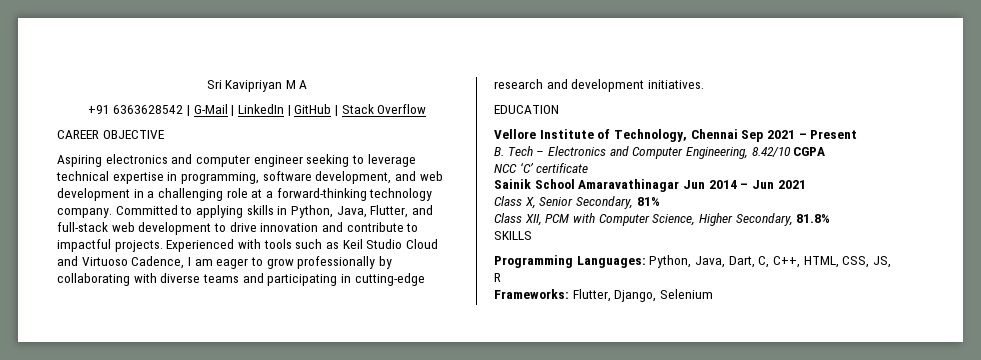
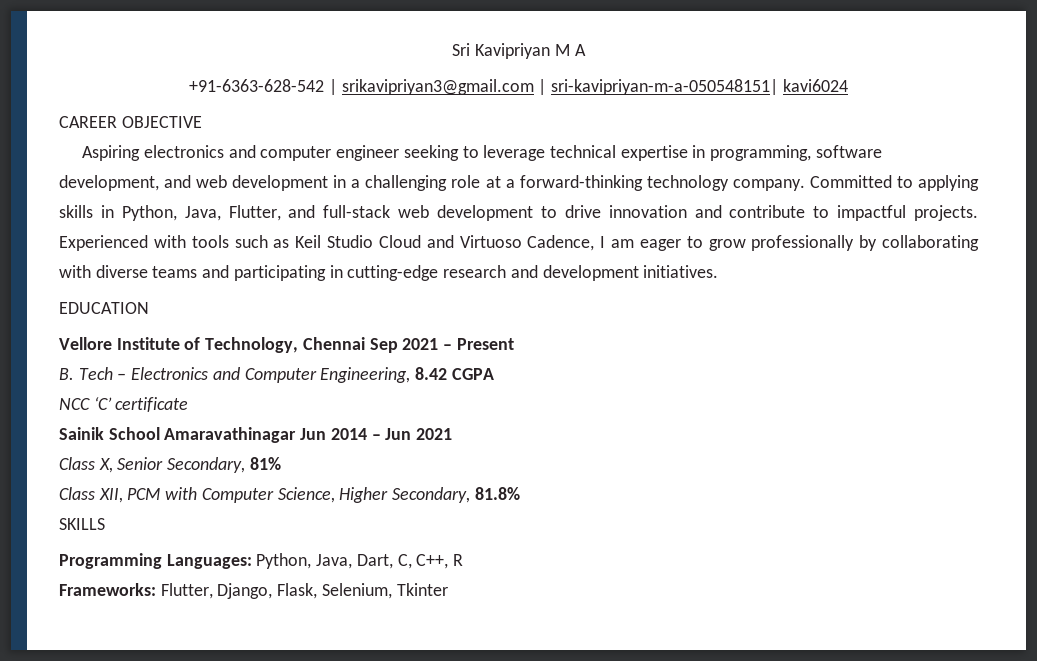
- +91 6363628542 | G-Mail | LinkedIn | GitHub | Stack Overflow
+ +91-6363-628-542 | srikavipriyan3@gmail.com | sri-kavipriyan-m-a-050548151| kavi6024
- B. Tech – Electronics and Computer Engineering, 8.42/10 CGPA
+ B. Tech – Electronics and Computer Engineering, 8.42 CGPA
- Programming Languages: Python, Java, Dart, C, C++, HTML, CSS, JS, R
+ Programming Languages: Python, Java, Dart, C, C++, R
- Frameworks: Flutter, Django, Selenium
+ Frameworks: Flutter, Django, Flask, Selenium, Tkinter

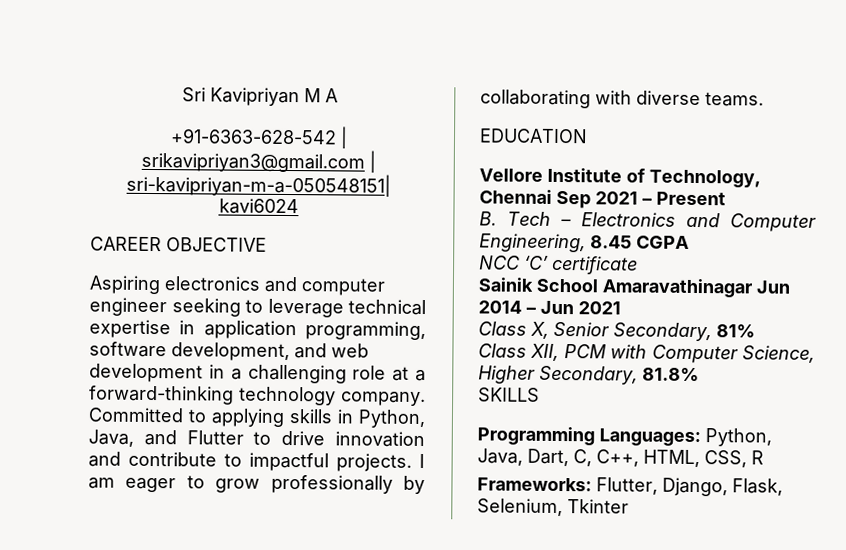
- Aspiring electronics and computer engineer seeking to leverage technical expertise in programming, software development, and web development in a challenging role at a forward-thinking technology company.
+ Aspiring electronics and computer engineer seeking to leverage technical expertise in application programming, software development, and web development in a challenging role at a forward-thinking technology company.
- Committed to applying skills in Python, Java, Flutter, and full-stack web development to drive innovation and contribute to impactful projects.
+ Committed to applying skills in Python, Java, and Flutter to drive innovation and contribute to impactful projects.
- Experienced with tools such as Keil Studio Cloud and Virtuoso Cadence, I am eager to grow professionally by collaborating with diverse teams and participating in cutting-edge research and development initiatives.
+ I am eager to grow professionally by collaborating with diverse teams.
- B. Tech – Electronics and Computer Engineering, 8.42 CGPA
+ B. Tech – Electronics and Computer Engineering, 8.45 CGPA
- Programming Languages: Python, Java, Dart, C, C++, R
+ Programming Languages: Python, Java, Dart, C, C++, HTML, CSS, R

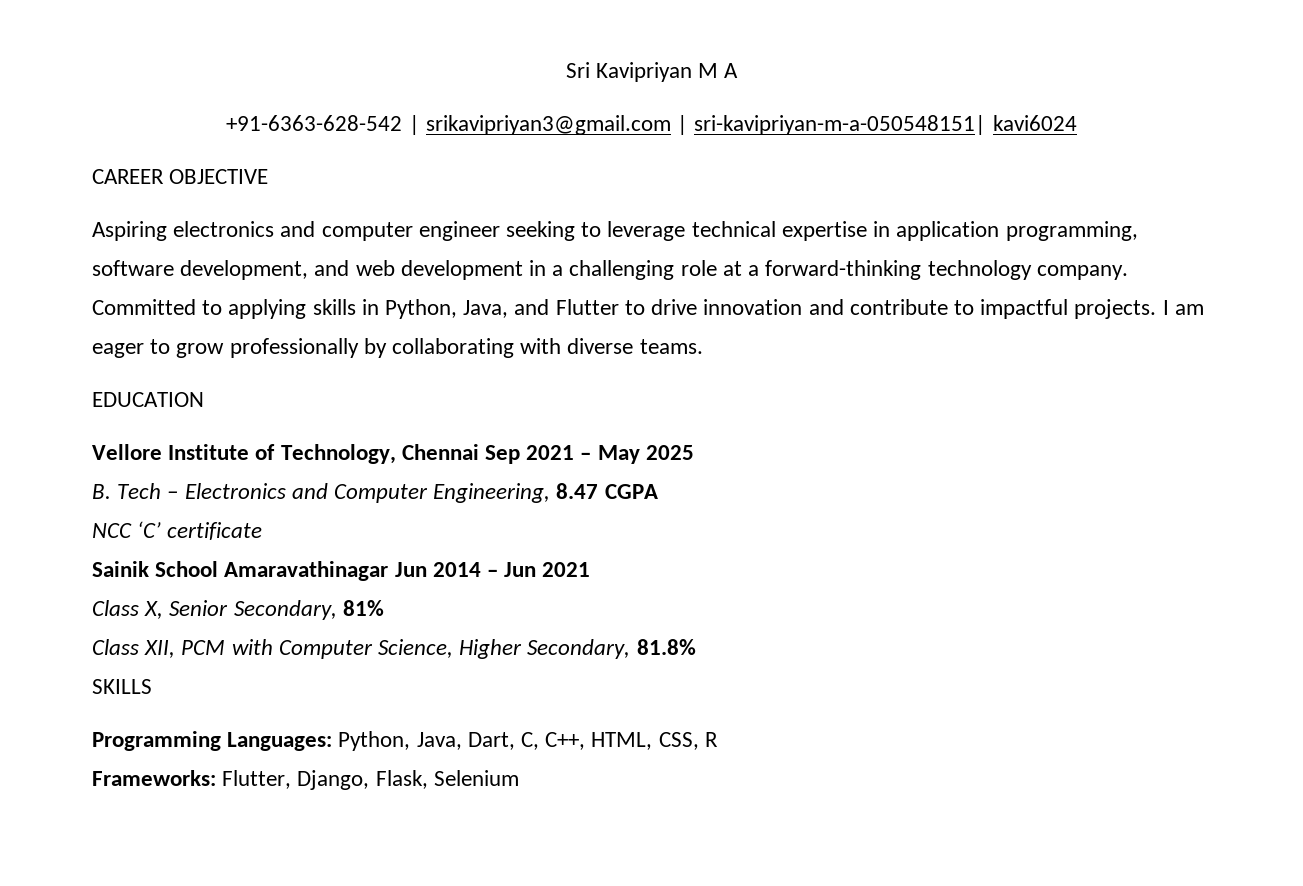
- Vellore Institute of Technology, Chennai Sep 2021 – Present
+ Vellore Institute of Technology, Chennai Sep 2021 – May 2025
- B. Tech – Electronics and Computer Engineering, 8.45 CGPA
+ B. Tech – Electronics and Computer Engineering, 8.47 CGPA
- Frameworks: Flutter, Django, Flask, Selenium, Tkinter
+ Frameworks: Flutter, Django, Flask, Selenium

